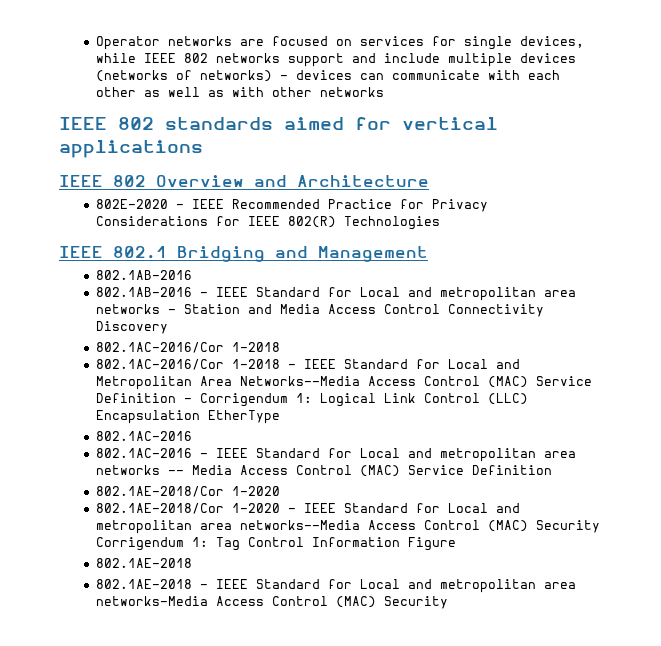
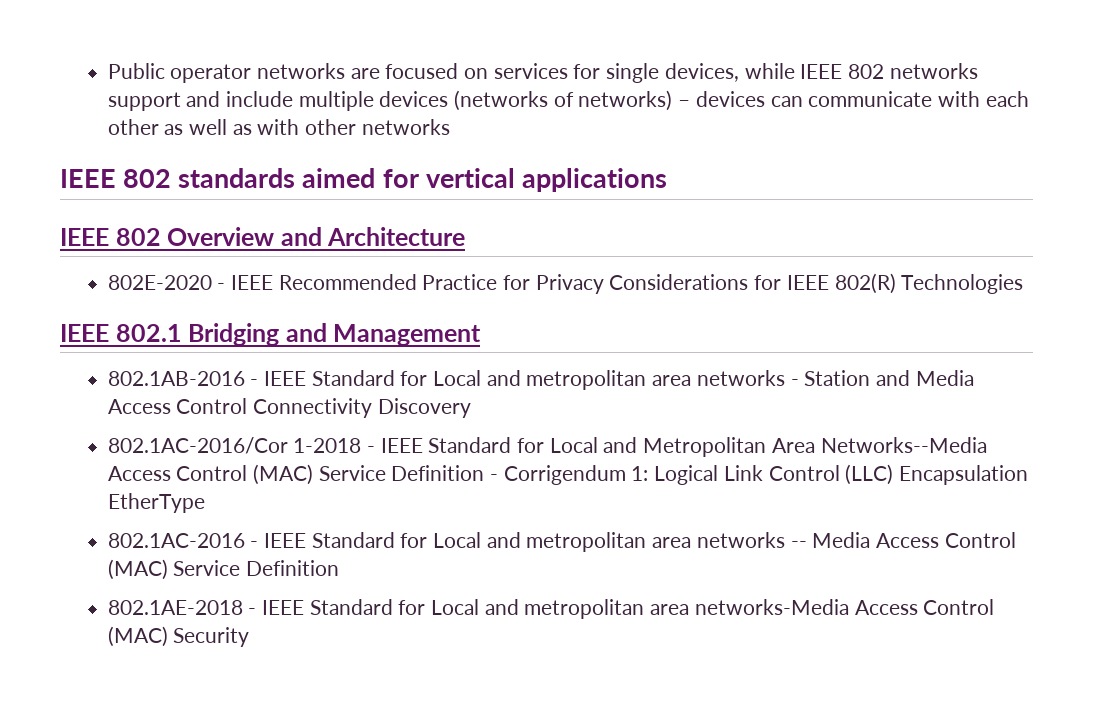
- Operator networks are focused on services for single devices, while IEEE 802 networks support and include multiple devices (networks of networks) – devices can communicate with each other as well as with other networks
+ Public operator networks are focused on services for single devices, while IEEE 802 networks support and include multiple devices (networks of networks) – devices can communicate with each other as well as with other networks
  IEEE 802.1 Bridging and Management
- 802.1AB-2016
  802.1AB-2016 - IEEE Standard for Local and metropolitan area networks - Station and Media Access Control Connectivity Discovery
- 802.1AC-2016/Cor 1-2018
  802.1AC-2016/Cor 1-2018 - IEEE Standard for Local and Metropolitan Area Networks--Media Access Control (MAC) Service Definition - Corrigendum 1: Logical Link Control (LLC) Encapsulation EtherType
- 802.1AC-2016
  802.1AC-2016 - IEEE Standard for Local and metropolitan area networks -- Media Access Control (MAC) Service Definition
- 802.1AE-2018/Cor 1-2020
- 802.1AE-2018/Cor 1-2020 - IEEE Standard for Local and metropolitan area networks--Media Access Control (MAC) Security Corrigendum 1: Tag Control Information Figure
- 802.1AE-2018

